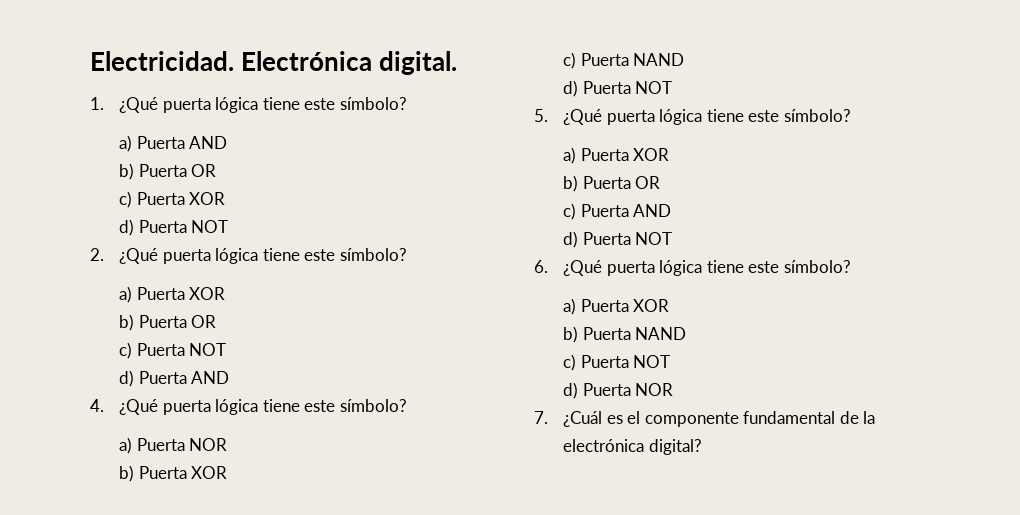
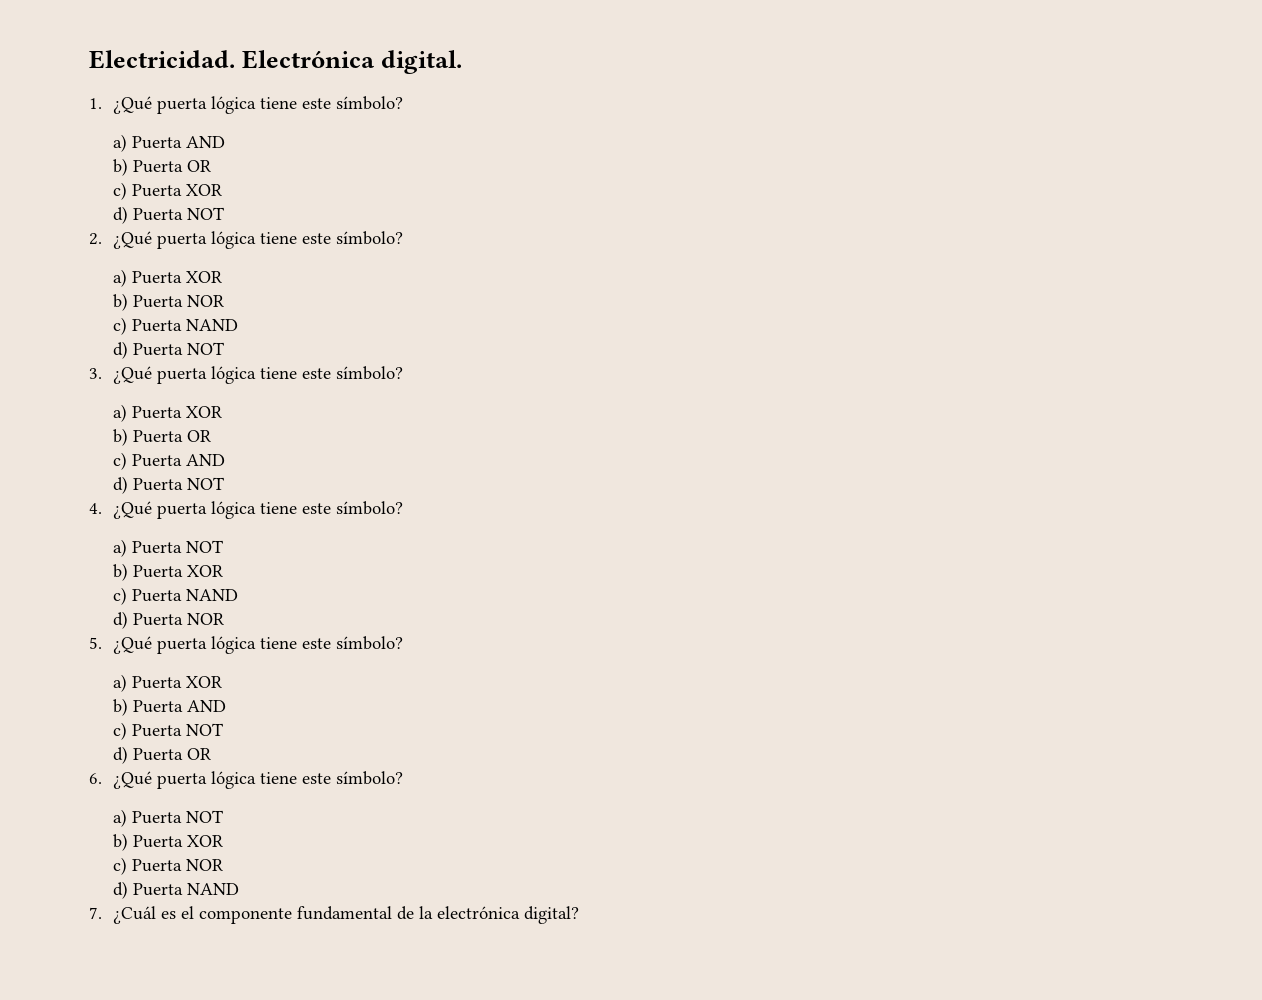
  2. ¿Qué puerta lógica tiene este símbolo?
  a) Puerta XOR
- b) Puerta OR
- c) Puerta NOT
- d) Puerta AND
- 4. ¿Qué puerta lógica tiene este símbolo?
- a) Puerta NOR
- b) Puerta XOR
+ b) Puerta NOR
- 5. ¿Qué puerta lógica tiene este símbolo?
+ 3. ¿Qué puerta lógica tiene este símbolo?
+ 4. ¿Qué puerta lógica tiene este símbolo?
+ a) Puerta NOT
+ b) Puerta XOR
+ c) Puerta NAND
+ d) Puerta NOR
+ 5. ¿Qué puerta lógica tiene este símbolo?
+ a) Puerta XOR
+ b) Puerta AND
+ c) Puerta NOT
+ d) Puerta OR
  6. ¿Qué puerta lógica tiene este símbolo?
- a) Puerta XOR
- b) Puerta NAND
- c) Puerta NOT
- d) Puerta NOR
+ a) Puerta NOT
+ b) Puerta XOR
+ c) Puerta NOR
+ d) Puerta NAND

